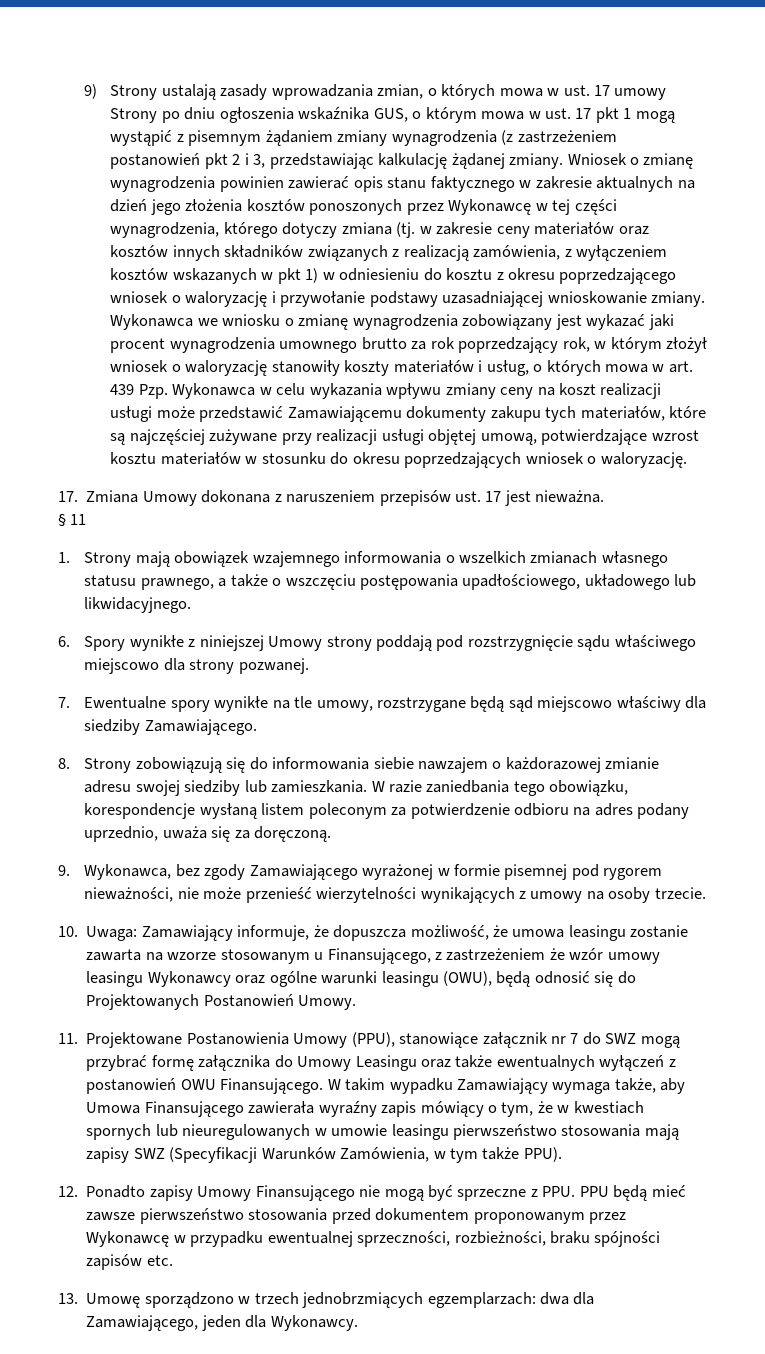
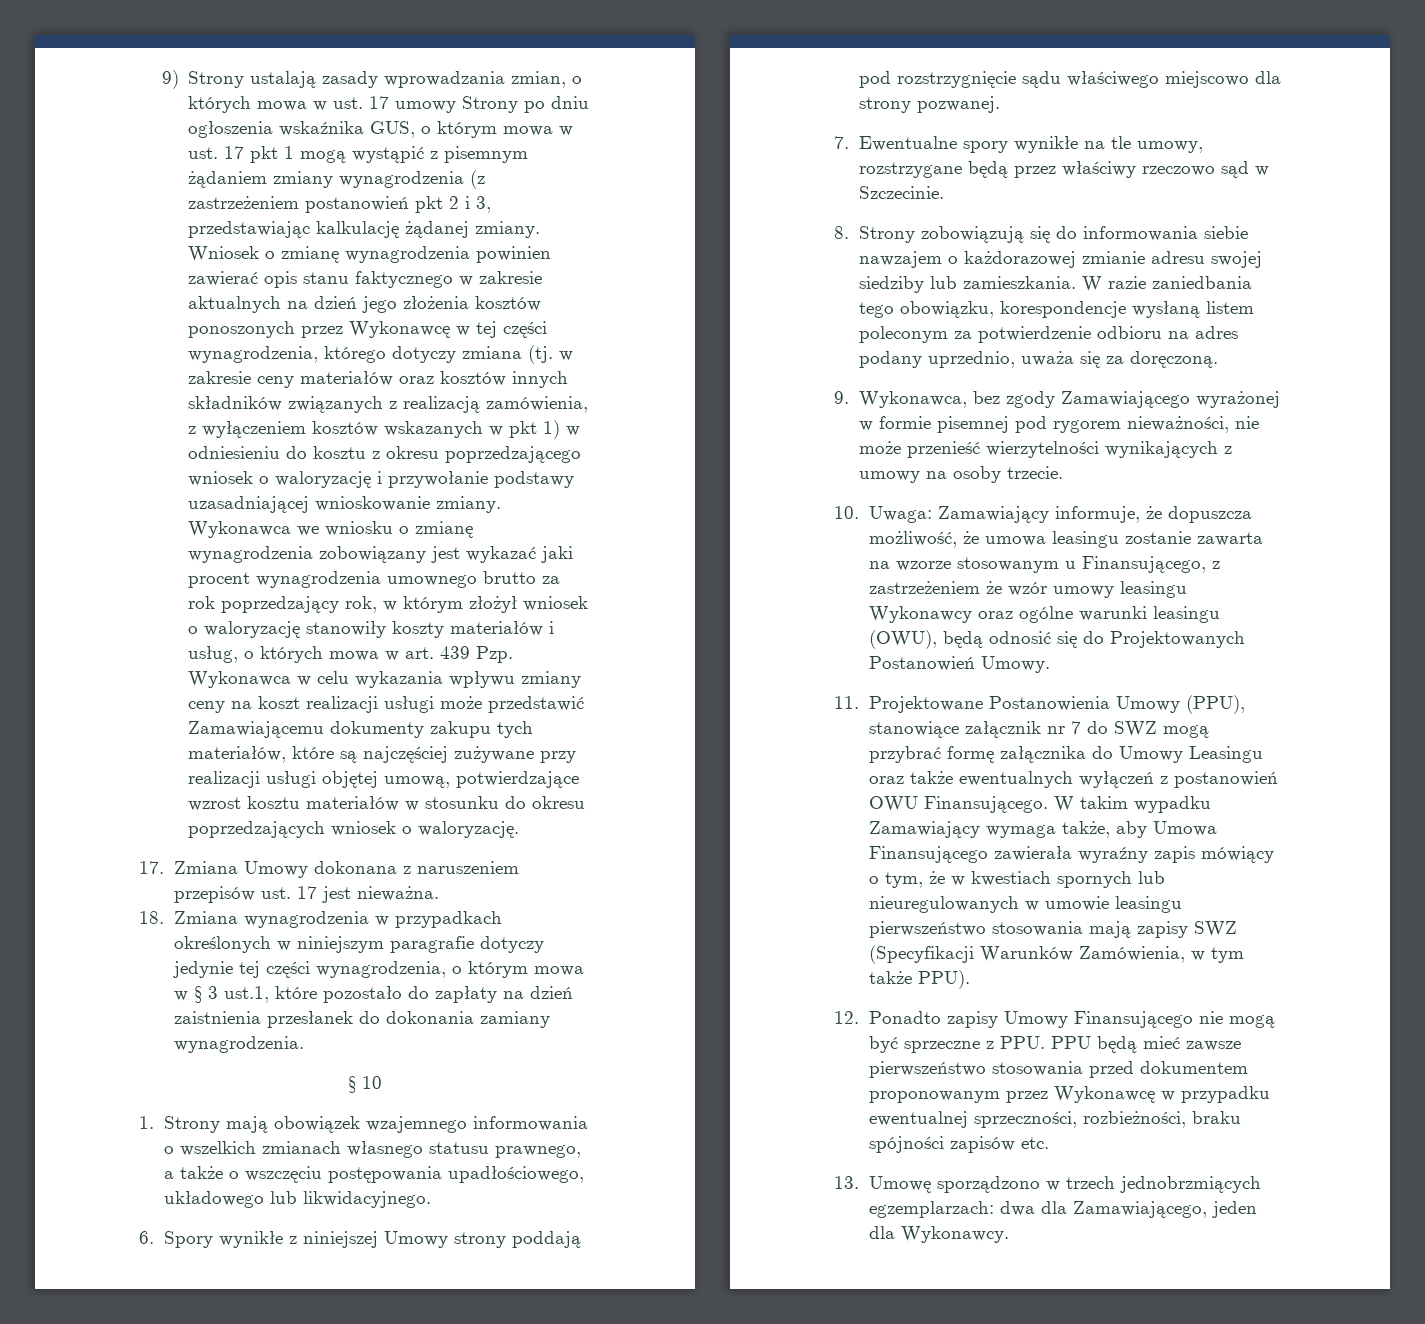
- § 11
+ 18. Zmiana wynagrodzenia w przypadkach określonych w niniejszym paragrafie dotyczy jedynie tej części wynagrodzenia, o którym mowa w § 3 ust.1, które pozostało do zapłaty na dzień zaistnienia przesłanek do dokonania zamiany wynagrodzenia.
+ § 10
- 7. Ewentualne spory wynikłe na tle umowy, rozstrzygane będą sąd miejscowo właściwy dla siedziby Zamawiającego.
+ 7. Ewentualne spory wynikłe na tle umowy, rozstrzygane będą przez właściwy rzeczowo sąd w Szczecinie.

